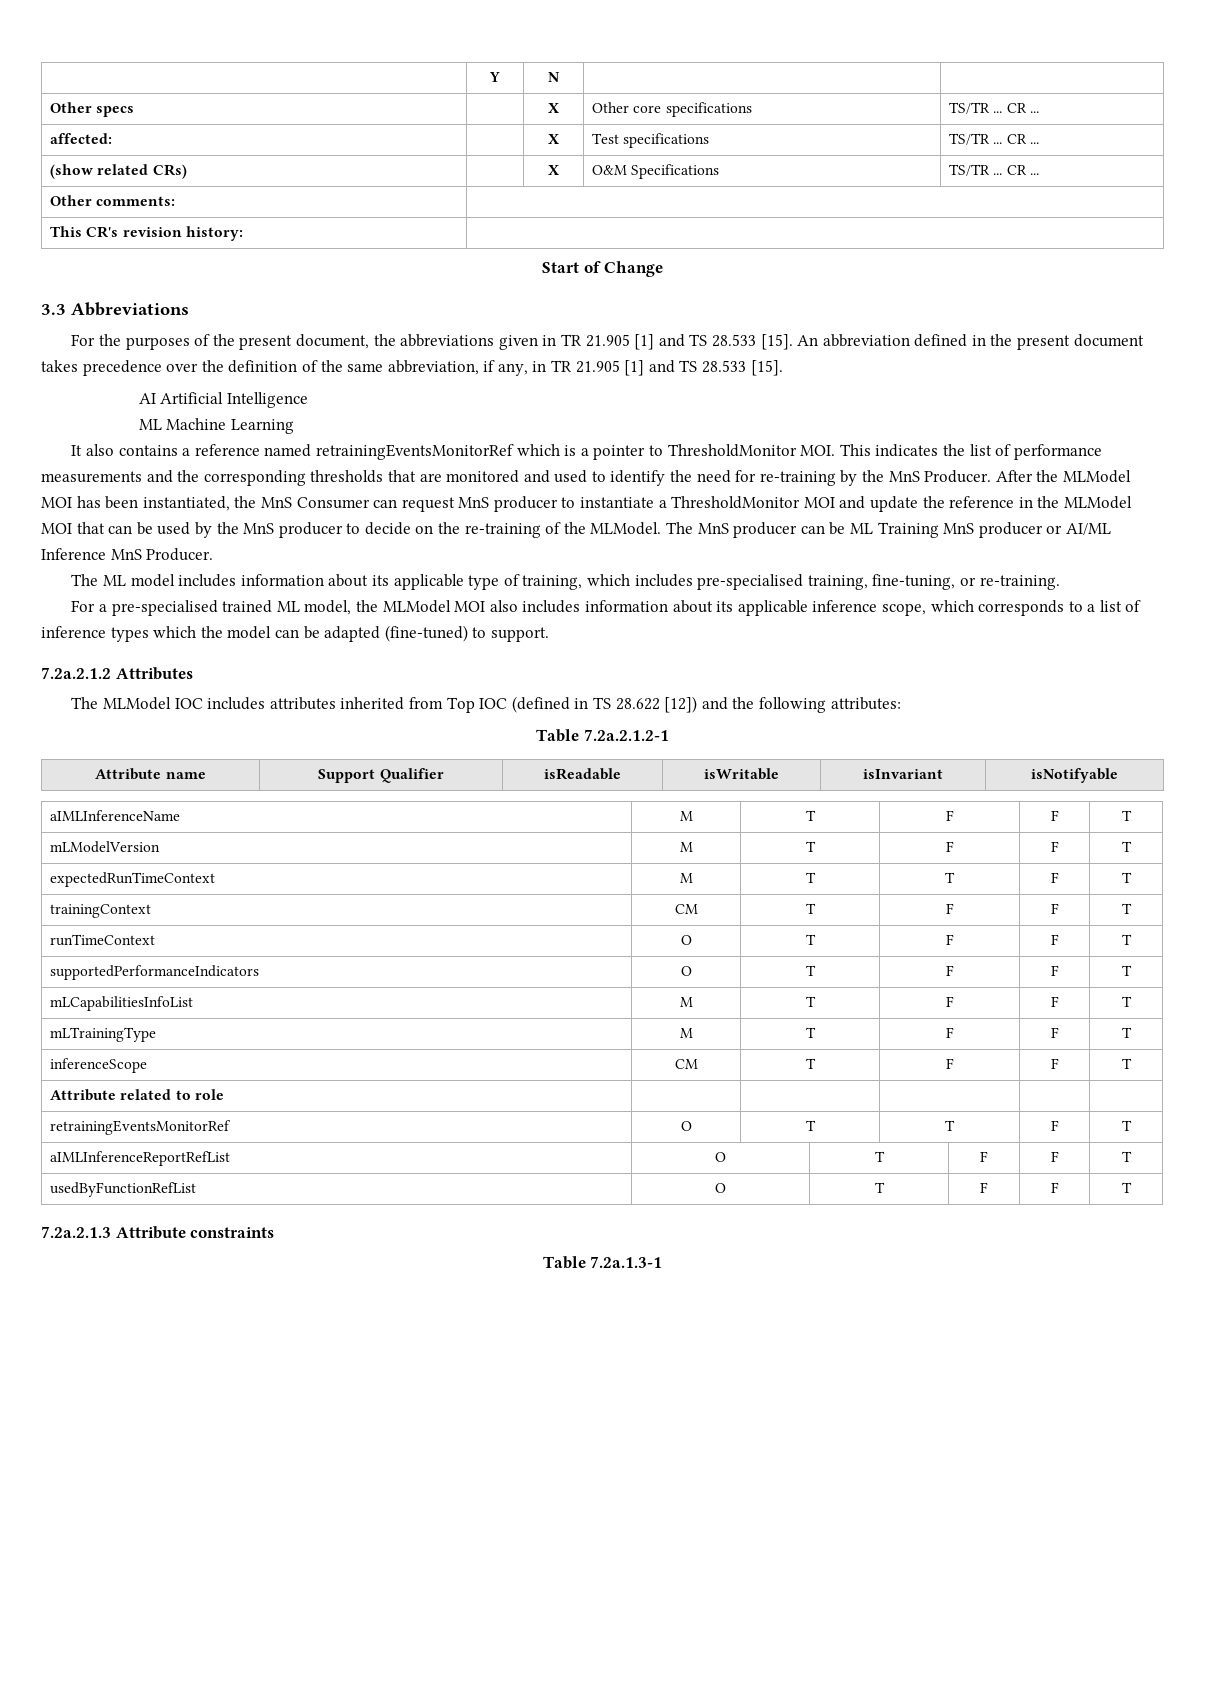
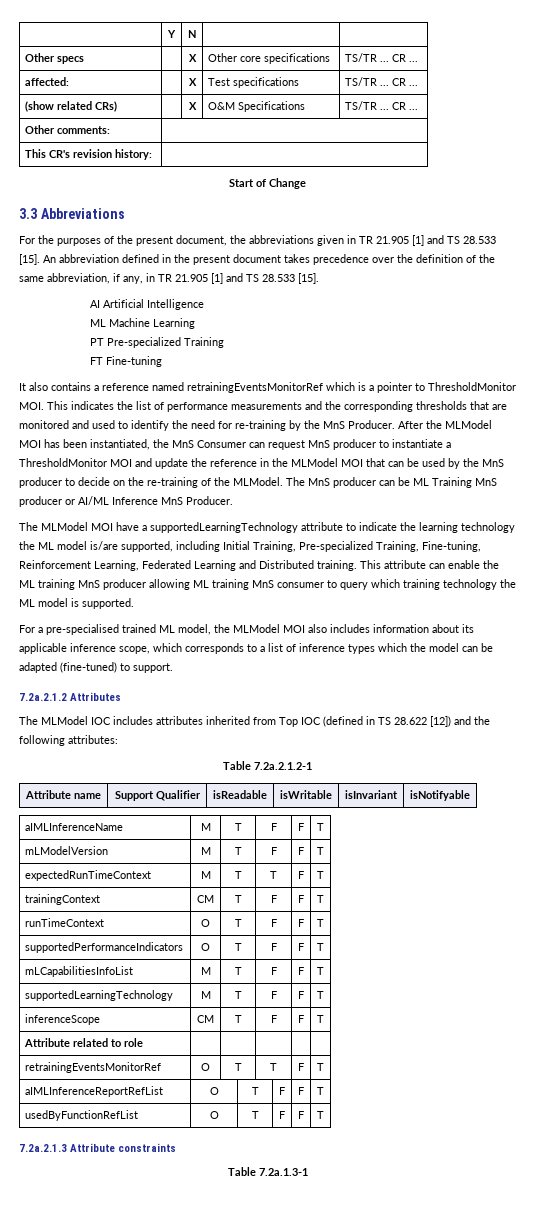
+ PT Pre-specialized Training
+ FT Fine-tuning
- The ML model includes information about its applicable type of training, which includes pre-specialised training, fine-tuning, or re-training.
+ The MLModel MOI have a supportedLearningTechnology attribute to indicate the learning technology the ML model is/are supported, including Initial Training, Pre-specialized Training, Fine-tuning, Reinforcement Learning, Federated Learning and Distributed training. This attribute can enable the ML training MnS producer allowing ML training MnS consumer to query which training technology the ML model is supported.
- mLTrainingType | M | T | F | F | T
+ supportedLearningTechnology | M | T | F | F | T

